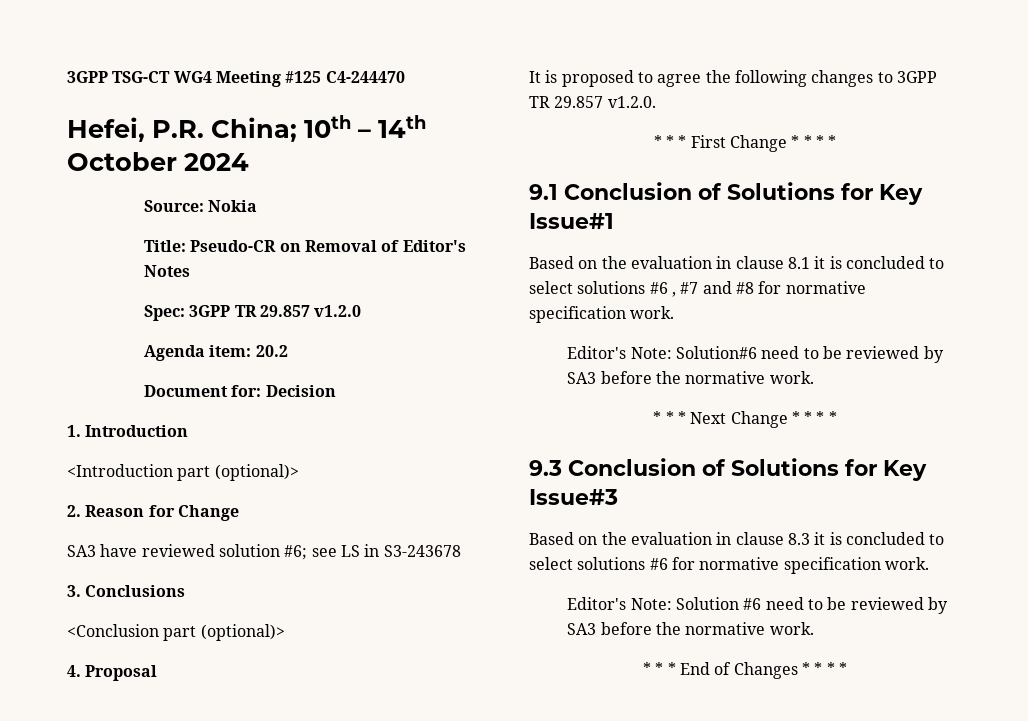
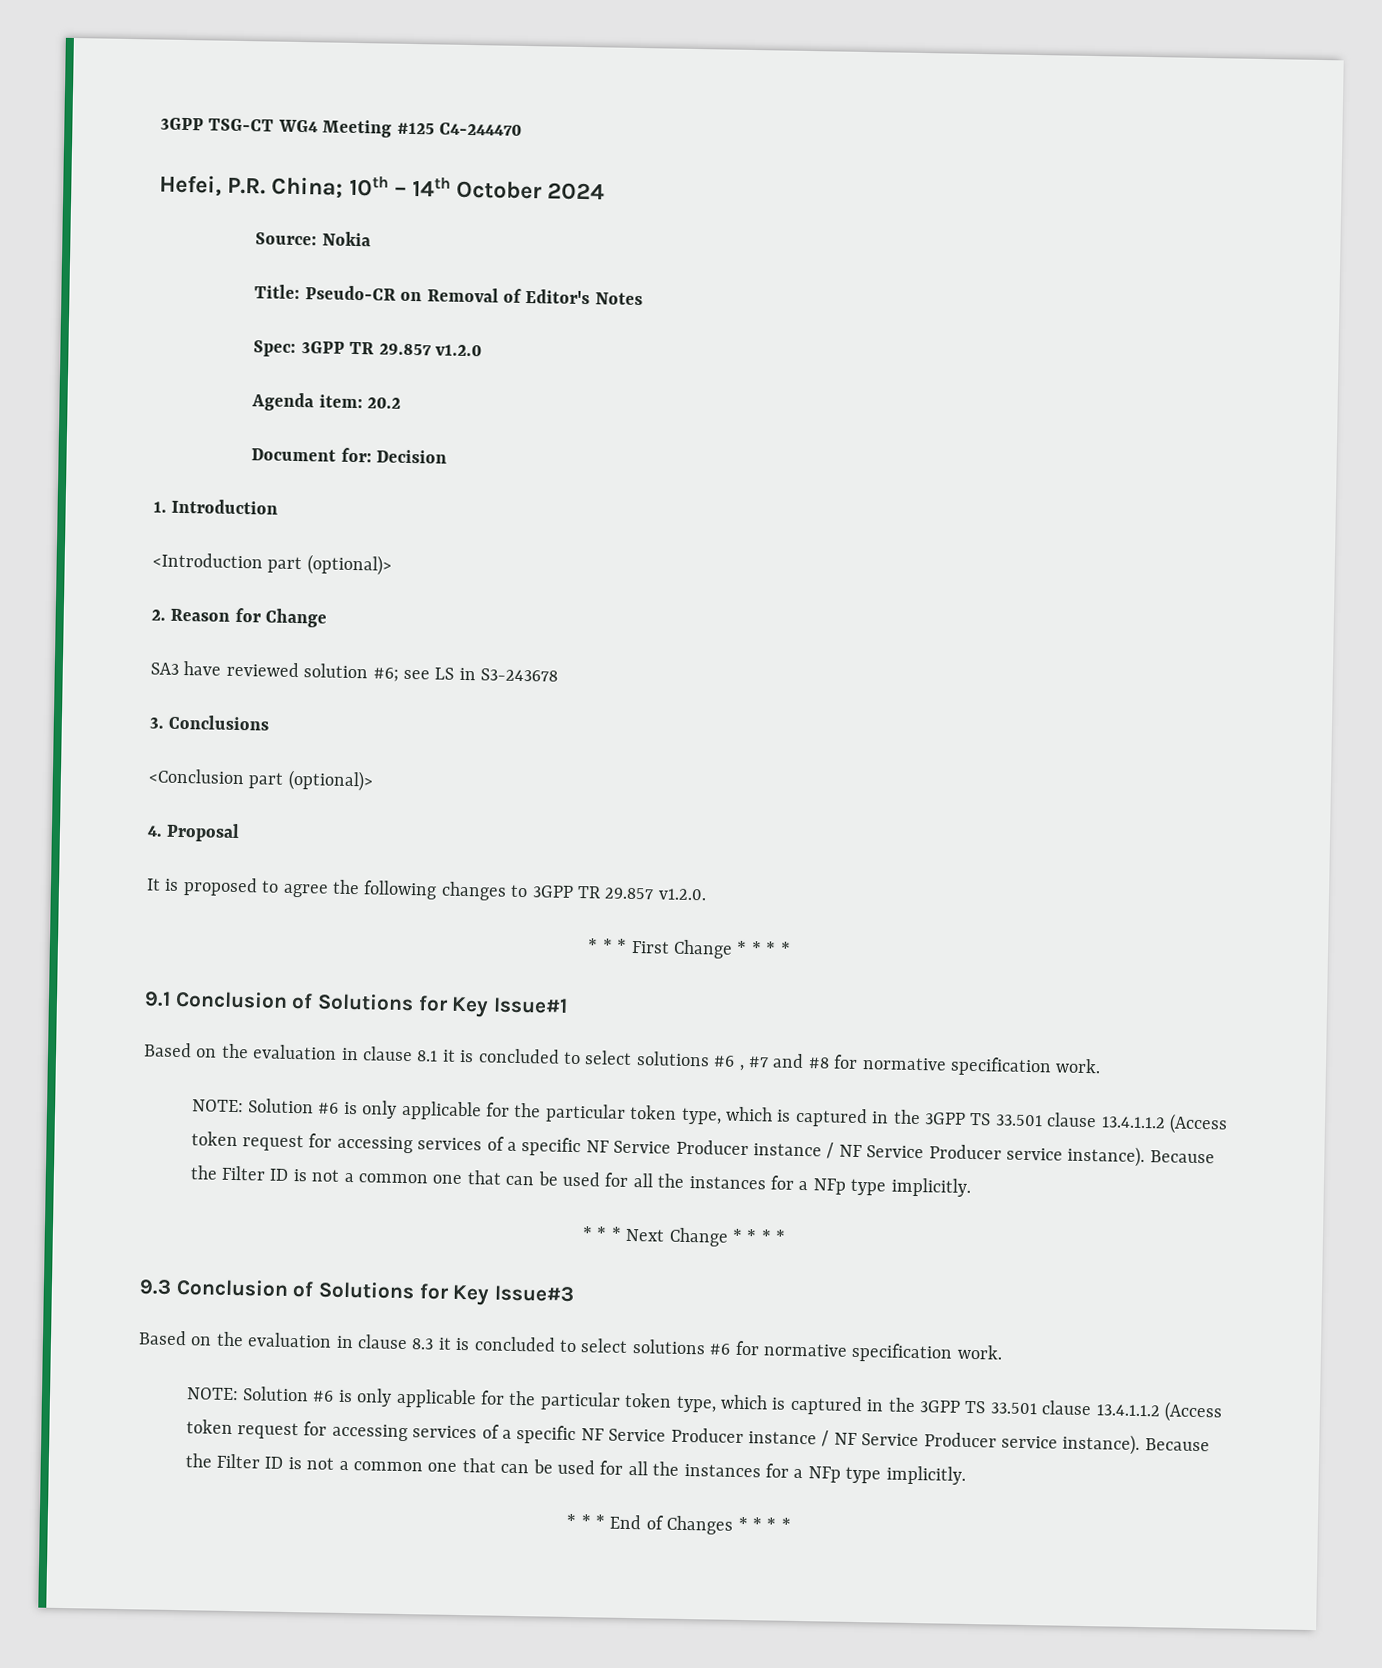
  Based on the evaluation in clause 8.1 it is concluded to select solutions #6 , #7 and #8 for normative specification work.
- Editor's Note: Solution#6 need to be reviewed by SA3 before the normative work.
+ NOTE: Solution #6 is only applicable for the particular token type, which is captured in the 3GPP TS 33.501 clause 13.4.1.1.2 (Access token request for accessing services of a specific NF Service Producer instance / NF Service Producer service instance). Because the Filter ID is not a common one that can be used for all the instances for a NFp type implicitly.
  Based on the evaluation in clause 8.3 it is concluded to select solutions #6 for normative specification work.
- Editor's Note: Solution #6 need to be reviewed by SA3 before the normative work.
+ NOTE: Solution #6 is only applicable for the particular token type, which is captured in the 3GPP TS 33.501 clause 13.4.1.1.2 (Access token request for accessing services of a specific NF Service Producer instance / NF Service Producer service instance). Because the Filter ID is not a common one that can be used for all the instances for a NFp type implicitly.

